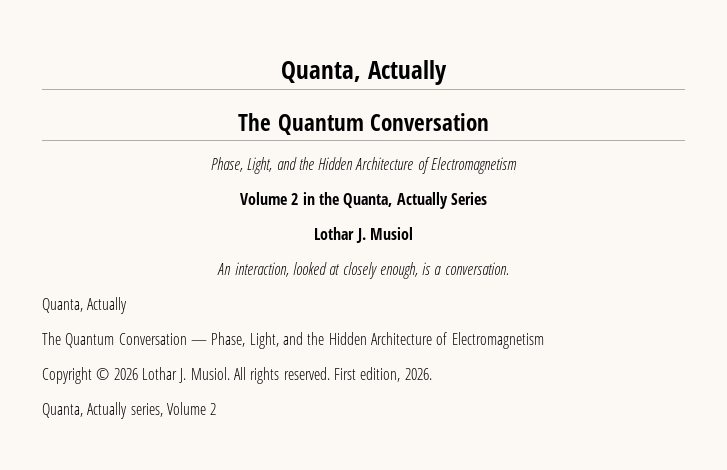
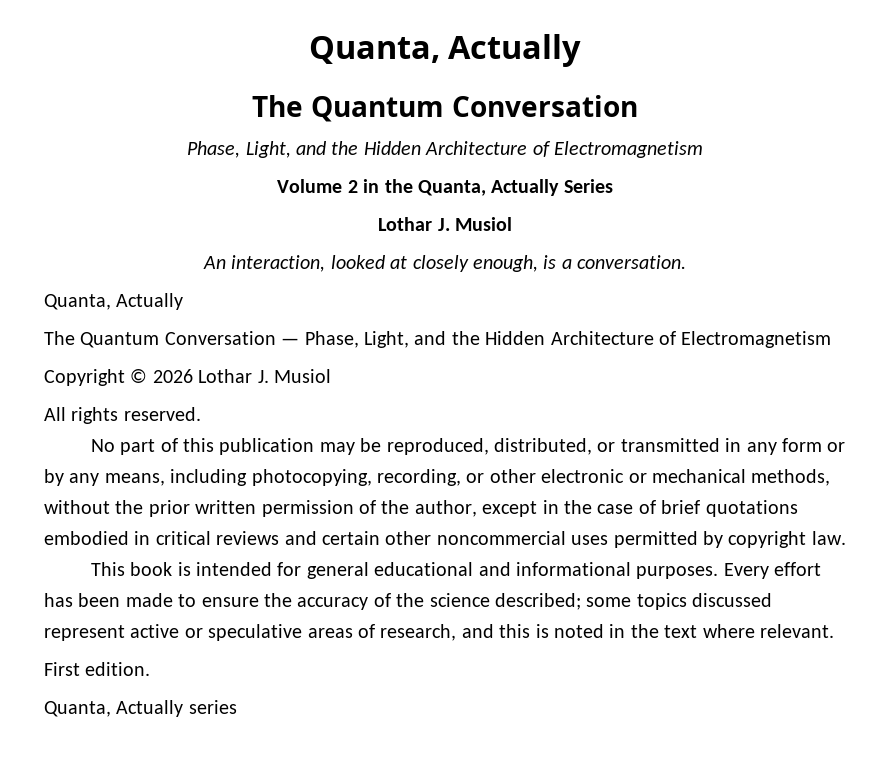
- Copyright © 2026 Lothar J. Musiol. All rights reserved. First edition, 2026.
- Quanta, Actually series, Volume 2
+ Copyright © 2026 Lothar J. Musiol
+ All rights reserved.
+ No part of this publication may be reproduced, distributed, or transmitted in any form or by any means, including photocopying, recording, or other electronic or mechanical methods, without the prior written permission of the author, except in the case of brief quotations embodied in critical reviews and certain other noncommercial uses permitted by copyright law.
+ This book is intended for general educational and informational purposes. Every effort has been made to ensure the accuracy of the science described; some topics discussed represent active or speculative areas of research, and this is noted in the text where relevant.
+ First edition.
+ Quanta, Actually series

